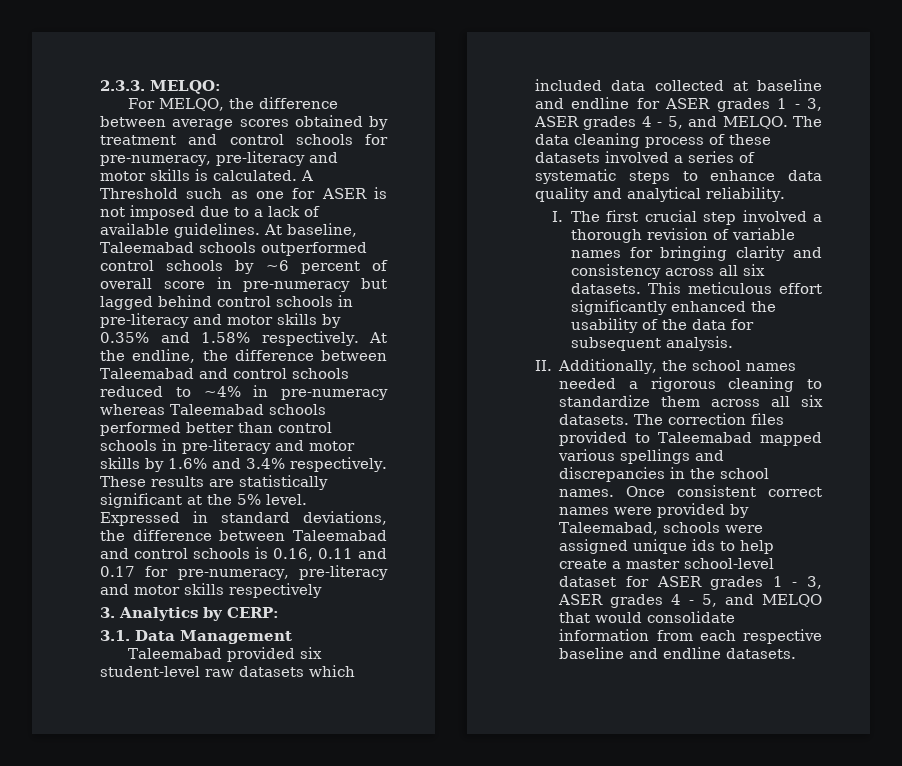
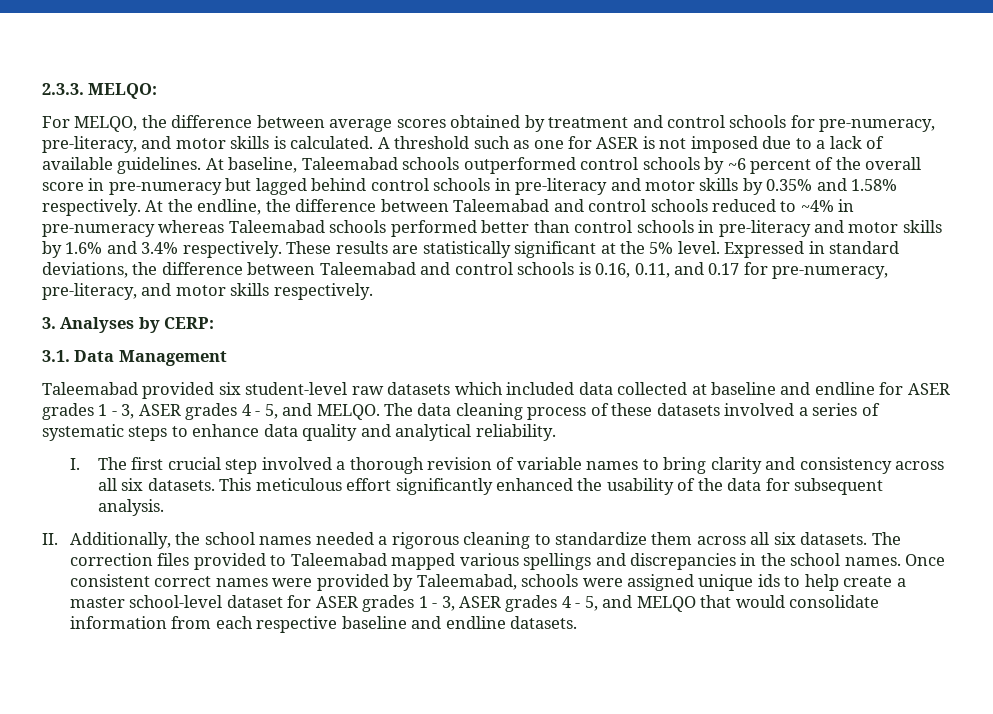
- For MELQO, the difference between average scores obtained by treatment and control schools for pre-numeracy, pre-literacy and motor skills is calculated.
+ For MELQO, the difference between average scores obtained by treatment and control schools for pre-numeracy, pre-literacy, and motor skills is calculated.
- A Threshold such as one for ASER is not imposed due to a lack of available guidelines.
+ A threshold such as one for ASER is not imposed due to a lack of available guidelines.
- At baseline, Taleemabad schools outperformed control schools by ~6 percent of overall score in pre-numeracy but lagged behind control schools in pre-literacy and motor skills by 0.35% and 1.58% respectively.
+ At baseline, Taleemabad schools outperformed control schools by ~6 percent of the overall score in pre-numeracy but lagged behind control schools in pre-literacy and motor skills by 0.35% and 1.58% respectively.
- Expressed in standard deviations, the difference between Taleemabad and control schools is 0.16, 0.11 and 0.17 for pre-numeracy, pre-literacy and motor skills respectively
+ Expressed in standard deviations, the difference between Taleemabad and control schools is 0.16, 0.11, and 0.17 for pre-numeracy, pre-literacy, and motor skills respectively.
- 3. Analytics by CERP:
+ 3. Analyses by CERP:
- I. The first crucial step involved a thorough revision of variable names for bringing clarity and consistency across all six datasets.
+ I. The first crucial step involved a thorough revision of variable names to bring clarity and consistency across all six datasets.

